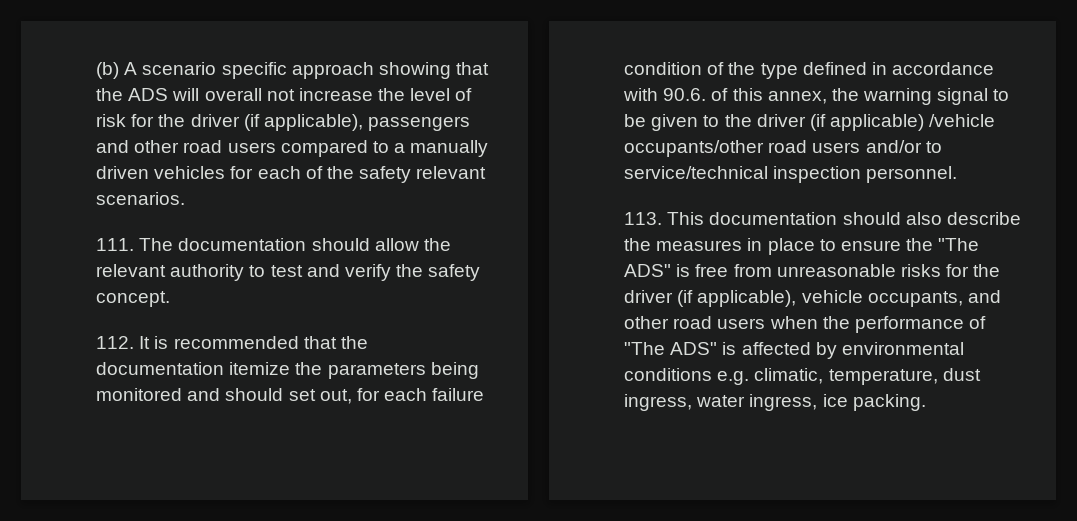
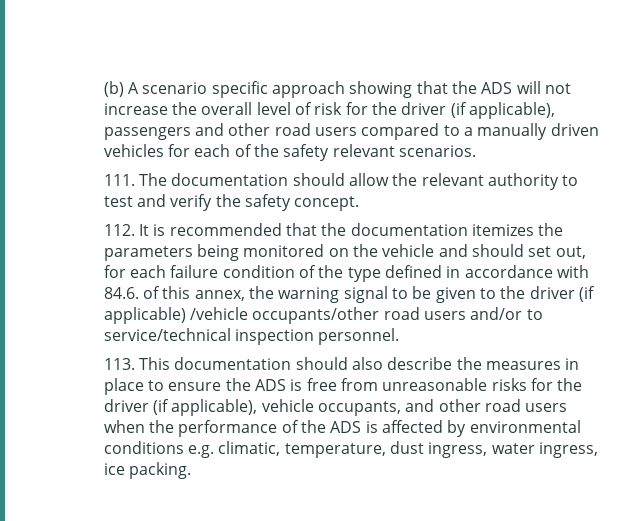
- (b) A scenario specific approach showing that the ADS will overall not increase the level of risk for the driver (if applicable), passengers and other road users compared to a manually driven vehicles for each of the safety relevant scenarios.
+ (b) A scenario specific approach showing that the ADS will not increase the overall level of risk for the driver (if applicable), passengers and other road users compared to a manually driven vehicles for each of the safety relevant scenarios.
- 112. It is recommended that the documentation itemize the parameters being monitored and should set out, for each failure condition of the type defined in accordance with 90.6. of this annex, the warning signal to be given to the driver (if applicable) /vehicle occupants/other road users and/or to service/technical inspection personnel.
+ 112. It is recommended that the documentation itemizes the parameters being monitored on the vehicle and should set out, for each failure condition of the type defined in accordance with 84.6. of this annex, the warning signal to be given to the driver (if applicable) /vehicle occupants/other road users and/or to service/technical inspection personnel.
- 113. This documentation should also describe the measures in place to ensure the "The ADS" is free from unreasonable risks for the driver (if applicable), vehicle occupants, and other road users when the performance of "The ADS" is affected by environmental conditions e.g. climatic, temperature, dust ingress, water ingress, ice packing.
+ 113. This documentation should also describe the measures in place to ensure the ADS is free from unreasonable risks for the driver (if applicable), vehicle occupants, and other road users when the performance of the ADS is affected by environmental conditions e.g. climatic, temperature, dust ingress, water ingress, ice packing.

